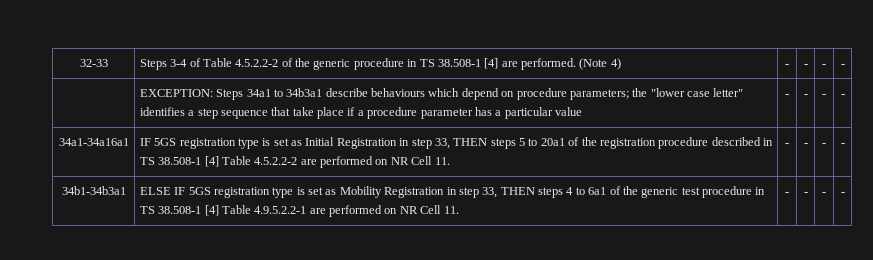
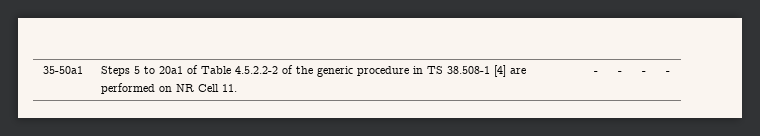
- 32-33 | Steps 3-4 of Table 4.5.2.2-2 of the generic procedure in TS 38.508-1 [4] are performed. (Note 4) | - | - | - | -
- | EXCEPTION: Steps 34a1 to 34b3a1 describe behaviours which depend on procedure parameters; the "lower case letter" identifies a step sequence that take place if a procedure parameter has a particular value | - | - | - | -
- 34a1-34a16a1 | IF 5GS registration type is set as Initial Registration in step 33, THEN steps 5 to 20a1 of the registration procedure described in TS 38.508-1 [4] Table 4.5.2.2-2 are performed on NR Cell 11. | - | - | - | -
- 34b1-34b3a1 | ELSE IF 5GS registration type is set as Mobility Registration in step 33, THEN steps 4 to 6a1 of the generic test procedure in TS 38.508-1 [4] Table 4.9.5.2.2-1 are performed on NR Cell 11. | - | - | - | -
+ 35-50a1 | Steps 5 to 20a1 of Table 4.5.2.2-2 of the generic procedure in TS 38.508-1 [4] are performed on NR Cell 11. | - | - | - | -

